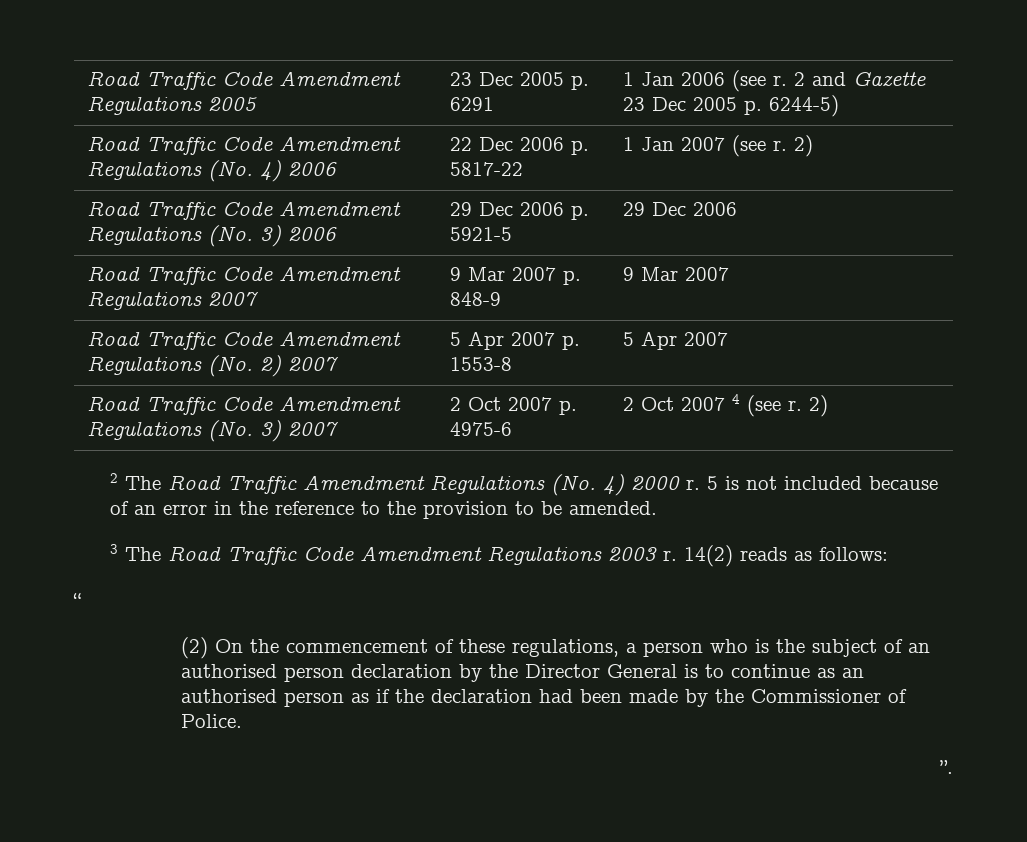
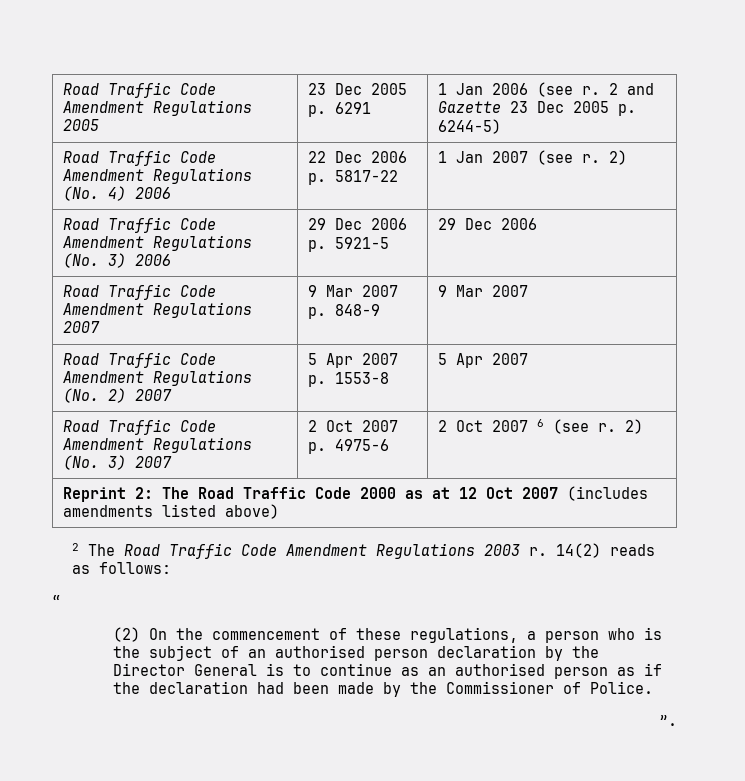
- Road Traffic Code Amendment Regulations (No. 3) 2007 | 2 Oct 2007 p. 4975-6 | 2 Oct 2007 4 (see r. 2)
- 2 The Road Traffic Amendment Regulations (No. 4) 2000 r. 5 is not included because of an error in the reference to the provision to be amended.
- 3 The Road Traffic Code Amendment Regulations 2003 r.
+ Road Traffic Code Amendment Regulations (No. 3) 2007 | 2 Oct 2007 p. 4975-6 | 2 Oct 2007 6 (see r. 2)
+ Reprint 2: The Road Traffic Code 2000 as at 12 Oct 2007 (includes amendments listed above)
+ 2 The Road Traffic Code Amendment Regulations 2003 r.

